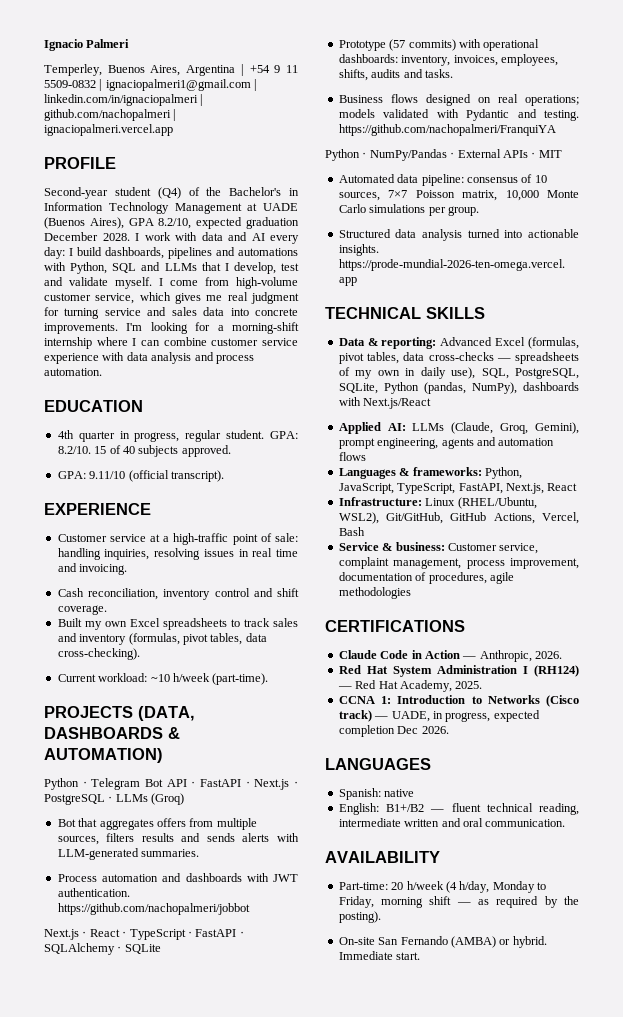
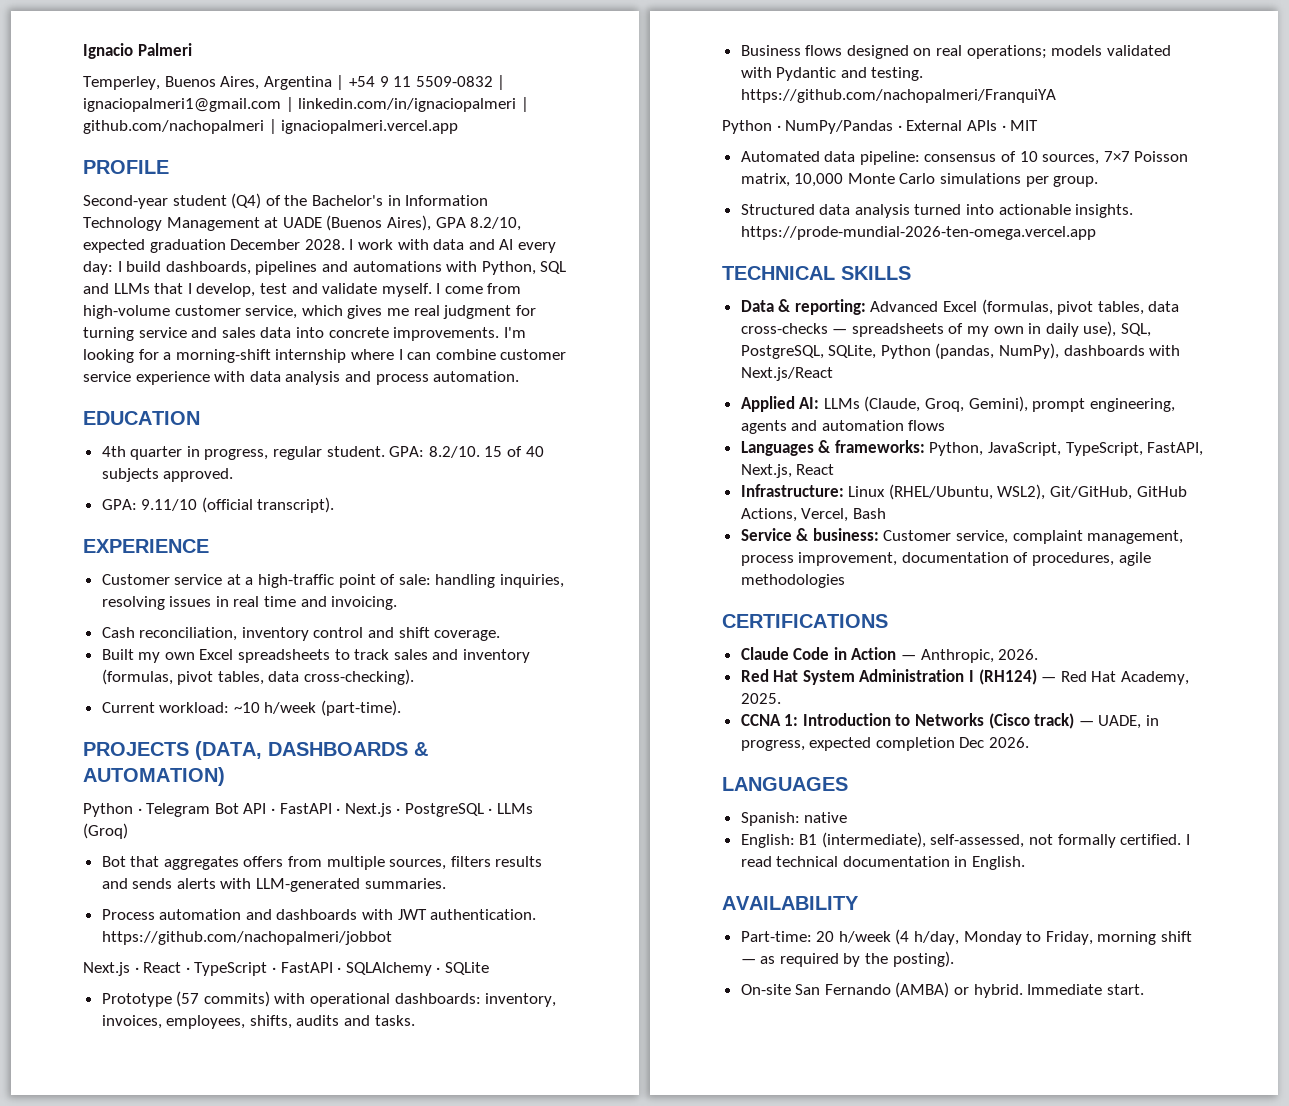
- English: B1+/B2 — fluent technical reading, intermediate written and oral communication.
+ English: B1 (intermediate), self-assessed, not formally certified. I read technical documentation in English.

